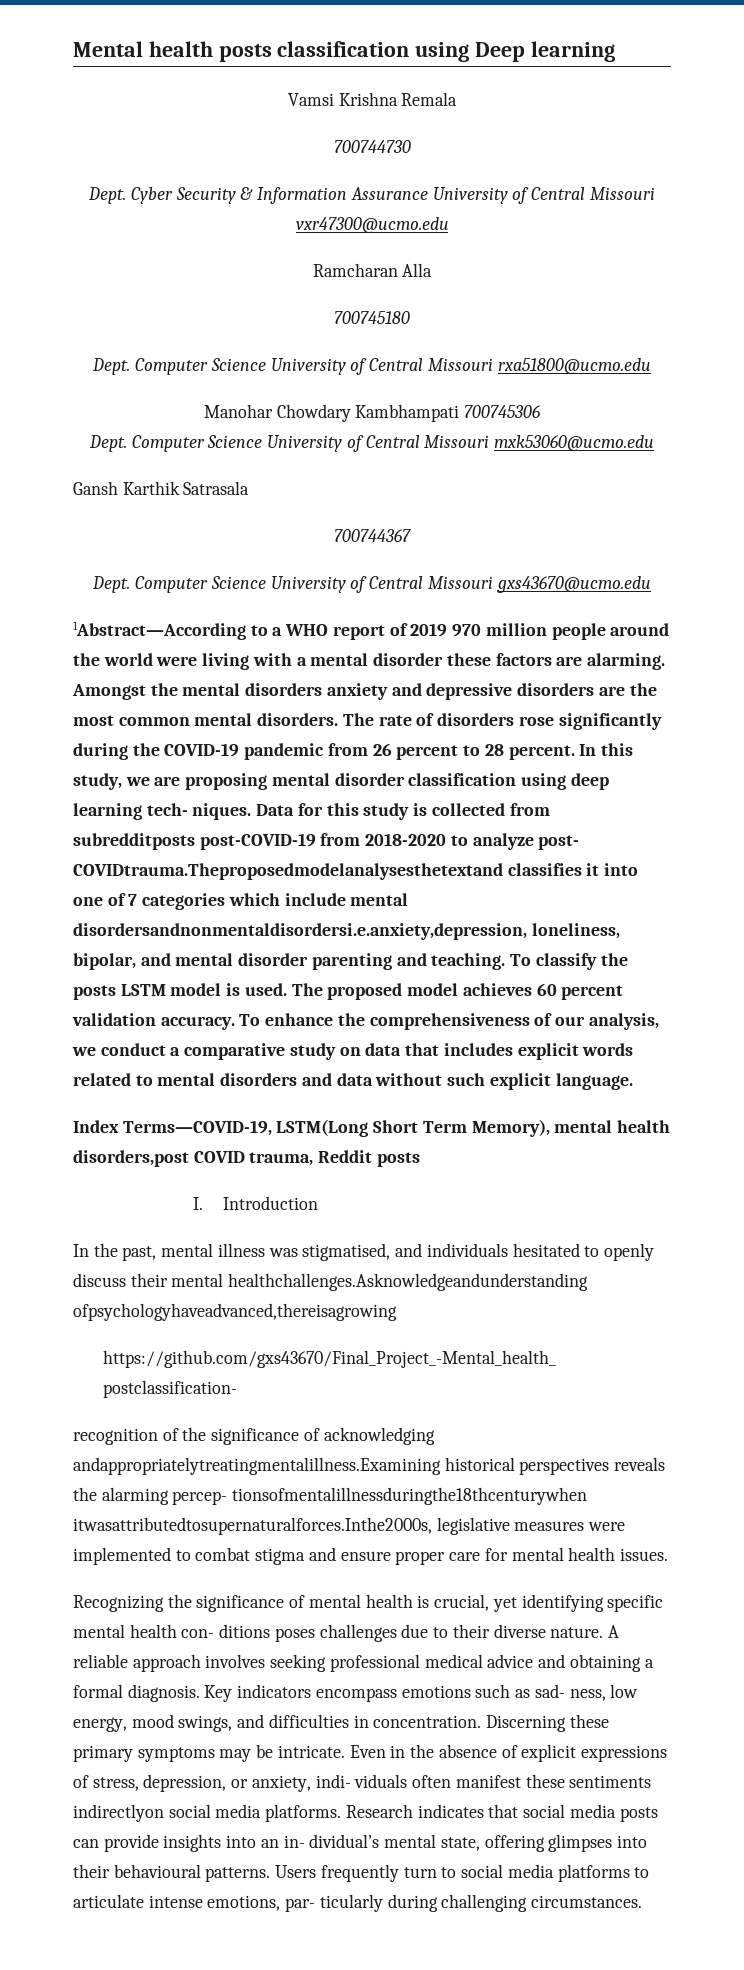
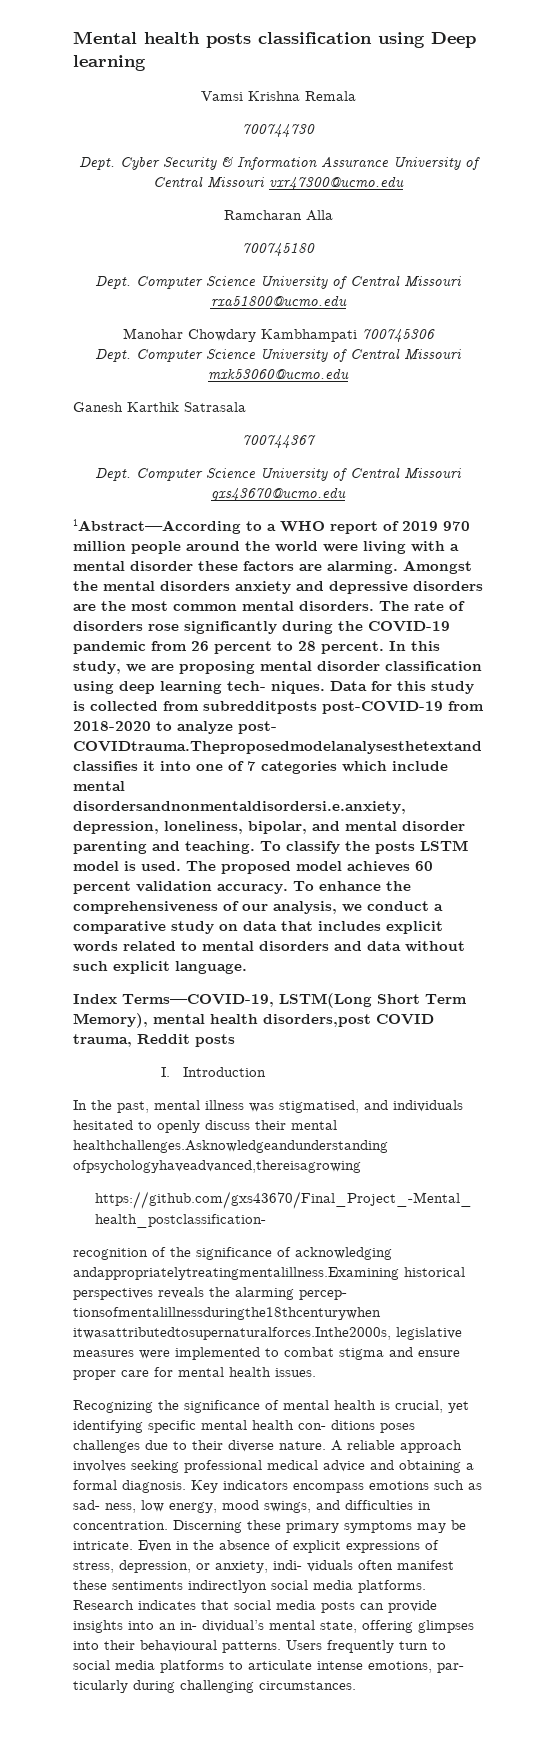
- Gansh Karthik Satrasala
+ Ganesh Karthik Satrasala

